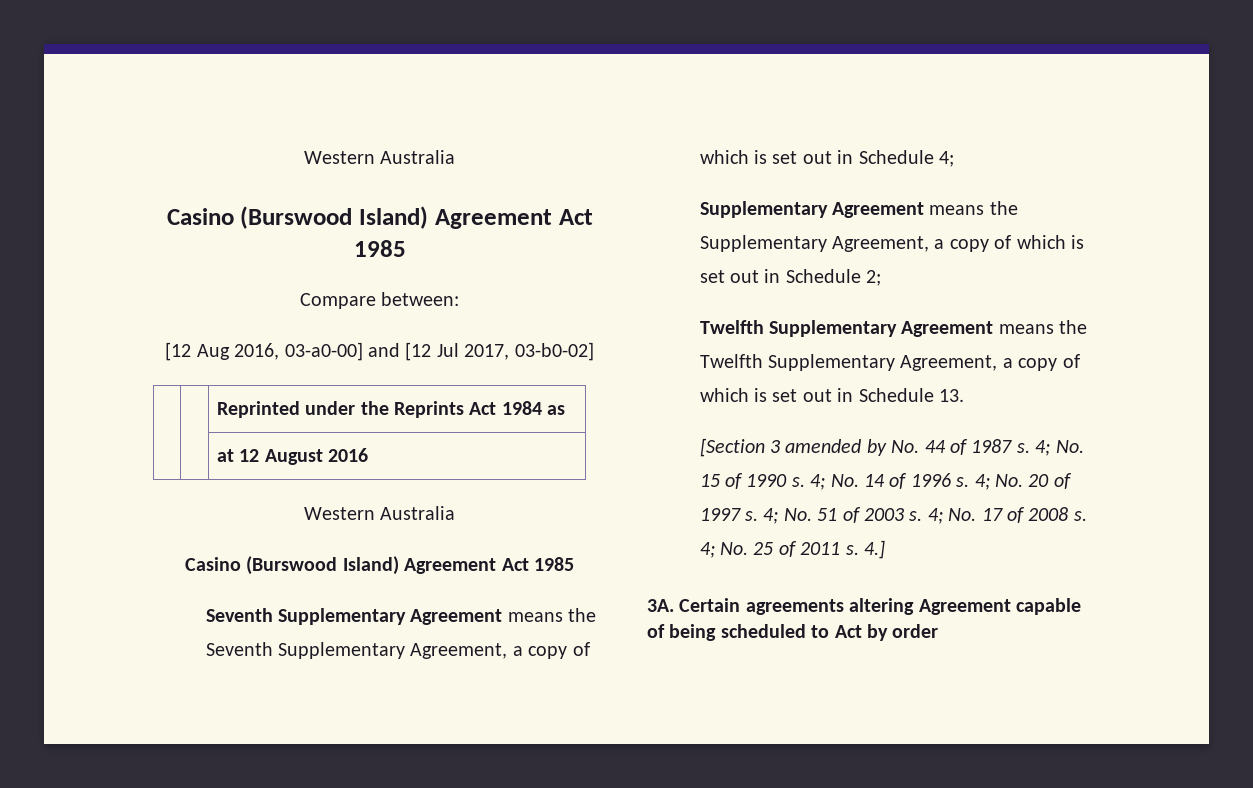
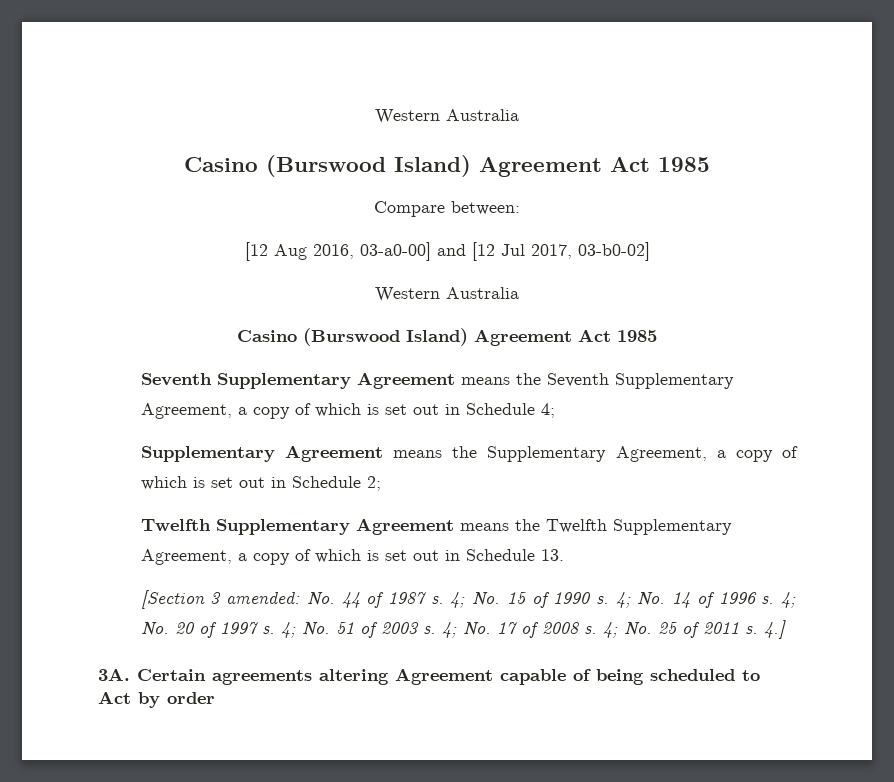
- | | Reprinted under the Reprints Act 1984 as
- | | at 12 August 2016
- [Section 3 amended by No. 44 of 1987 s.
+ [Section 3 amended: No. 44 of 1987 s.

